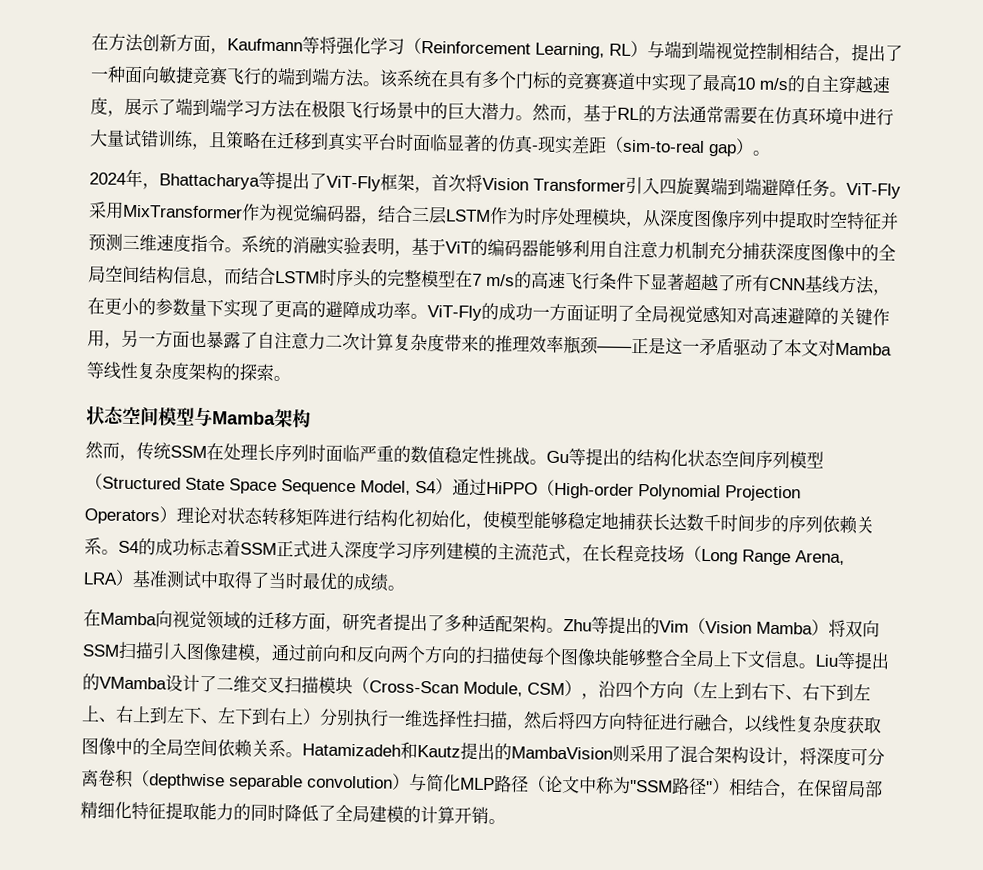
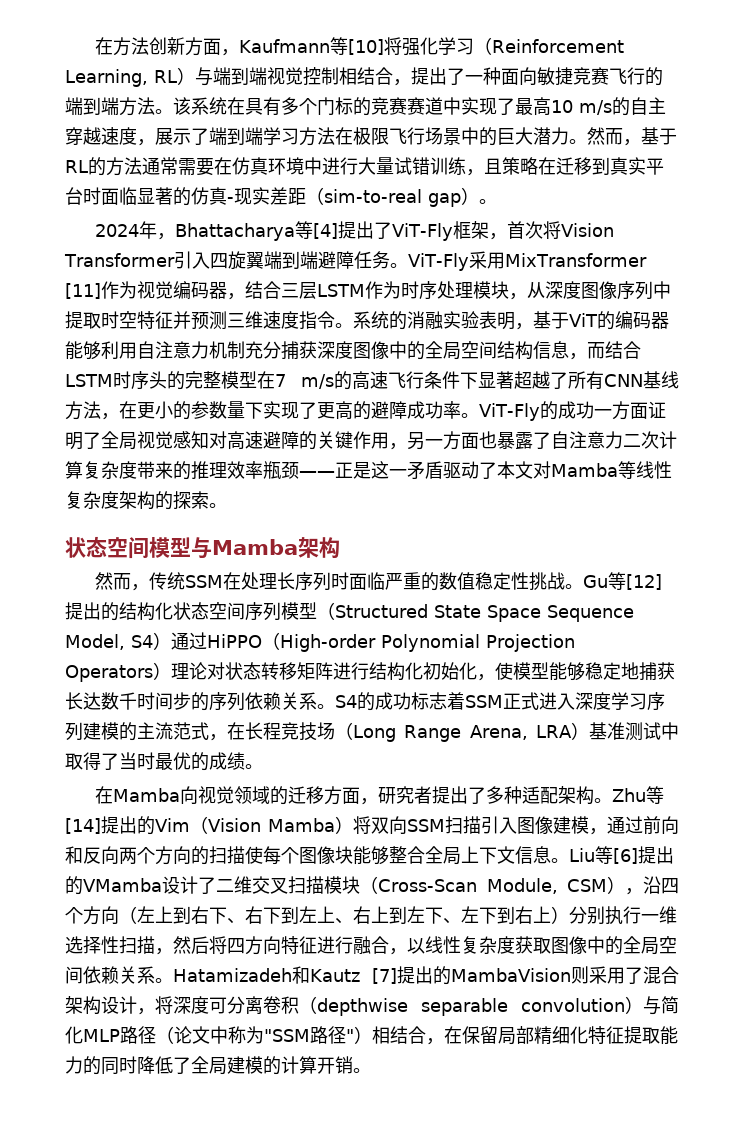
- 在方法创新方面，Kaufmann等将强化学习（Reinforcement Learning, RL）与端到端视觉控制相结合，提出了一种面向敏捷竞赛飞行的端到端方法。
+ 在方法创新方面，Kaufmann等[10]将强化学习（Reinforcement Learning, RL）与端到端视觉控制相结合，提出了一种面向敏捷竞赛飞行的端到端方法。
- 2024年，Bhattacharya等提出了ViT-Fly框架，首次将Vision Transformer引入四旋翼端到端避障任务。
+ 2024年，Bhattacharya等[4]提出了ViT-Fly框架，首次将Vision Transformer引入四旋翼端到端避障任务。
- ViT-Fly采用MixTransformer作为视觉编码器，结合三层LSTM作为时序处理模块，从深度图像序列中提取时空特征并预测三维速度指令。
+ ViT-Fly采用MixTransformer [11]作为视觉编码器，结合三层LSTM作为时序处理模块，从深度图像序列中提取时空特征并预测三维速度指令。
- Gu等提出的结构化状态空间序列模型（Structured State Space Sequence Model, S4）通过HiPPO（High-order Polynomial Projection Operators）理论对状态转移矩阵进行结构化初始化，使模型能够稳定地捕获长达数千时间步的序列依赖关系。
+ Gu等[12]提出的结构化状态空间序列模型（Structured State Space Sequence Model, S4）通过HiPPO（High-order Polynomial Projection Operators）理论对状态转移矩阵进行结构化初始化，使模型能够稳定地捕获长达数千时间步的序列依赖关系。
- Zhu等提出的Vim（Vision Mamba）将双向SSM扫描引入图像建模，通过前向和反向两个方向的扫描使每个图像块能够整合全局上下文信息。
+ Zhu等[14]提出的Vim（Vision Mamba）将双向SSM扫描引入图像建模，通过前向和反向两个方向的扫描使每个图像块能够整合全局上下文信息。
- Liu等提出的VMamba设计了二维交叉扫描模块（Cross-Scan Module, CSM），沿四个方向（左上到右下、右下到左上、右上到左下、左下到右上）分别执行一维选择性扫描，然后将四方向特征进行融合，以线性复杂度获取图像中的全局空间依赖关系。
+ Liu等[6]提出的VMamba设计了二维交叉扫描模块（Cross-Scan Module, CSM），沿四个方向（左上到右下、右下到左上、右上到左下、左下到右上）分别执行一维选择性扫描，然后将四方向特征进行融合，以线性复杂度获取图像中的全局空间依赖关系。
- Hatamizadeh和Kautz提出的MambaVision则采用了混合架构设计，将深度可分离卷积（depthwise separable convolution）与简化MLP路径（论文中称为"SSM路径"）相结合，在保留局部精细化特征提取能力的同时降低了全局建模的计算开销。
+ Hatamizadeh和Kautz [7]提出的MambaVision则采用了混合架构设计，将深度可分离卷积（depthwise separable convolution）与简化MLP路径（论文中称为"SSM路径"）相结合，在保留局部精细化特征提取能力的同时降低了全局建模的计算开销。

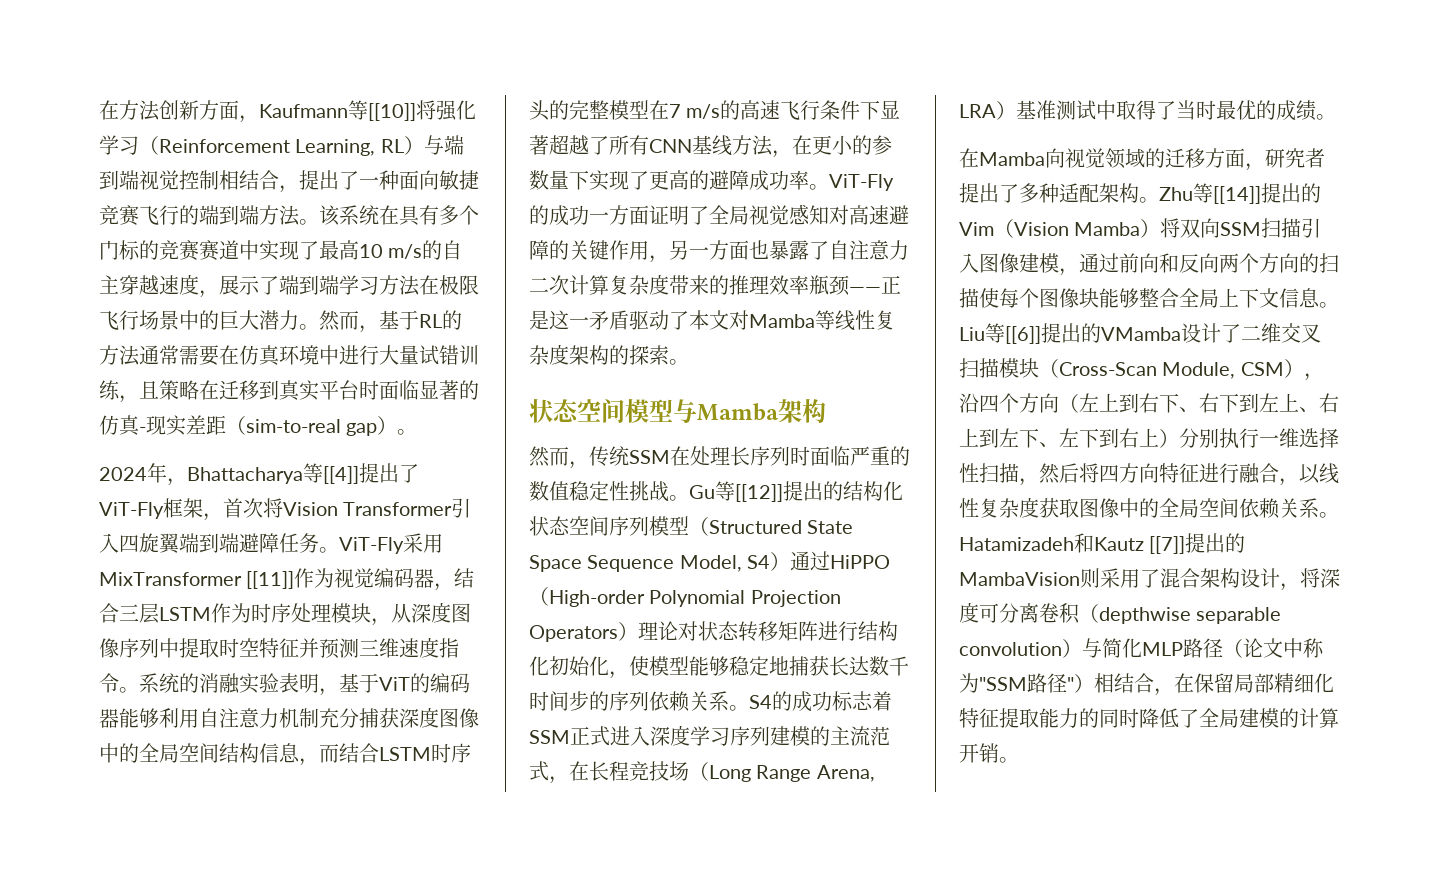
- 在方法创新方面，Kaufmann等[10]将强化学习（Reinforcement Learning, RL）与端到端视觉控制相结合，提出了一种面向敏捷竞赛飞行的端到端方法。
+ 在方法创新方面，Kaufmann等[[10]]将强化学习（Reinforcement Learning, RL）与端到端视觉控制相结合，提出了一种面向敏捷竞赛飞行的端到端方法。
- 2024年，Bhattacharya等[4]提出了ViT-Fly框架，首次将Vision Transformer引入四旋翼端到端避障任务。
+ 2024年，Bhattacharya等[[4]]提出了ViT-Fly框架，首次将Vision Transformer引入四旋翼端到端避障任务。
- ViT-Fly采用MixTransformer [11]作为视觉编码器，结合三层LSTM作为时序处理模块，从深度图像序列中提取时空特征并预测三维速度指令。
+ ViT-Fly采用MixTransformer [[11]]作为视觉编码器，结合三层LSTM作为时序处理模块，从深度图像序列中提取时空特征并预测三维速度指令。
- Gu等[12]提出的结构化状态空间序列模型（Structured State Space Sequence Model, S4）通过HiPPO（High-order Polynomial Projection Operators）理论对状态转移矩阵进行结构化初始化，使模型能够稳定地捕获长达数千时间步的序列依赖关系。
+ Gu等[[12]]提出的结构化状态空间序列模型（Structured State Space Sequence Model, S4）通过HiPPO（High-order Polynomial Projection Operators）理论对状态转移矩阵进行结构化初始化，使模型能够稳定地捕获长达数千时间步的序列依赖关系。
- Zhu等[14]提出的Vim（Vision Mamba）将双向SSM扫描引入图像建模，通过前向和反向两个方向的扫描使每个图像块能够整合全局上下文信息。
+ Zhu等[[14]]提出的Vim（Vision Mamba）将双向SSM扫描引入图像建模，通过前向和反向两个方向的扫描使每个图像块能够整合全局上下文信息。
- Liu等[6]提出的VMamba设计了二维交叉扫描模块（Cross-Scan Module, CSM），沿四个方向（左上到右下、右下到左上、右上到左下、左下到右上）分别执行一维选择性扫描，然后将四方向特征进行融合，以线性复杂度获取图像中的全局空间依赖关系。
+ Liu等[[6]]提出的VMamba设计了二维交叉扫描模块（Cross-Scan Module, CSM），沿四个方向（左上到右下、右下到左上、右上到左下、左下到右上）分别执行一维选择性扫描，然后将四方向特征进行融合，以线性复杂度获取图像中的全局空间依赖关系。
- Hatamizadeh和Kautz [7]提出的MambaVision则采用了混合架构设计，将深度可分离卷积（depthwise separable convolution）与简化MLP路径（论文中称为"SSM路径"）相结合，在保留局部精细化特征提取能力的同时降低了全局建模的计算开销。
+ Hatamizadeh和Kautz [[7]]提出的MambaVision则采用了混合架构设计，将深度可分离卷积（depthwise separable convolution）与简化MLP路径（论文中称为"SSM路径"）相结合，在保留局部精细化特征提取能力的同时降低了全局建模的计算开销。

